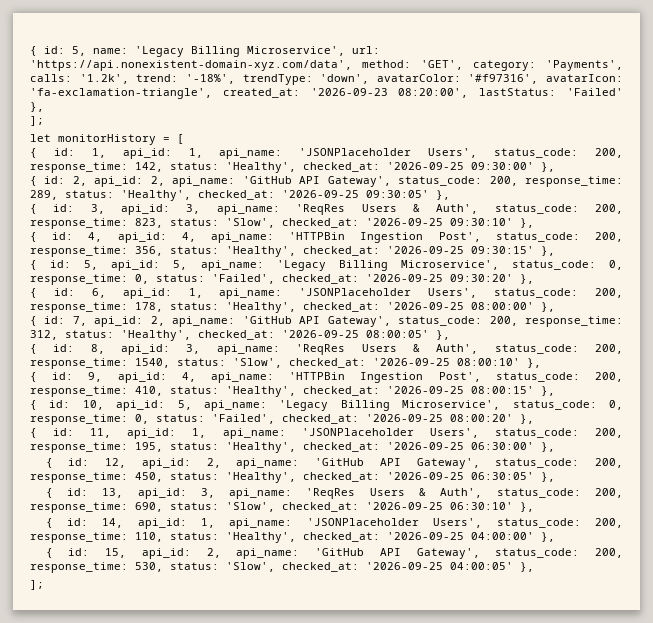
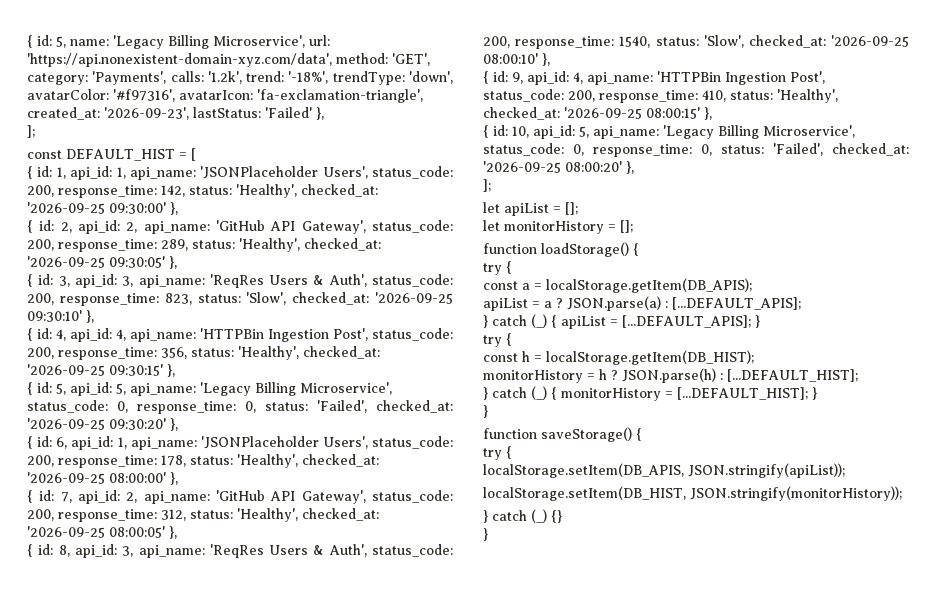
- { id: 5, name: 'Legacy Billing Microservice', url: 'https://api.nonexistent-domain-xyz.com/data', method: 'GET', category: 'Payments', calls: '1.2k', trend: '-18%', trendType: 'down', avatarColor: '#f97316', avatarIcon: 'fa-exclamation-triangle', created_at: '2026-09-23 08:20:00', lastStatus: 'Failed' },
+ { id: 5, name: 'Legacy Billing Microservice', url: 'https://api.nonexistent-domain-xyz.com/data', method: 'GET', category: 'Payments', calls: '1.2k', trend: '-18%', trendType: 'down', avatarColor: '#f97316', avatarIcon: 'fa-exclamation-triangle', created_at: '2026-09-23', lastStatus: 'Failed' },
- let monitorHistory = [
+ const DEFAULT_HIST = [
  { id: 10, api_id: 5, api_name: 'Legacy Billing Microservice', status_code: 0, response_time: 0, status: 'Failed', checked_at: '2026-09-25 08:00:20' },
- { id: 11, api_id: 1, api_name: 'JSONPlaceholder Users', status_code: 200, response_time: 195, status: 'Healthy', checked_at: '2026-09-25 06:30:00' },
- { id: 12, api_id: 2, api_name: 'GitHub API Gateway', status_code: 200, response_time: 450, status: 'Healthy', checked_at: '2026-09-25 06:30:05' },
- { id: 13, api_id: 3, api_name: 'ReqRes Users & Auth', status_code: 200, response_time: 690, status: 'Slow', checked_at: '2026-09-25 06:30:10' },
- { id: 14, api_id: 1, api_name: 'JSONPlaceholder Users', status_code: 200, response_time: 110, status: 'Healthy', checked_at: '2026-09-25 04:00:00' },
- { id: 15, api_id: 2, api_name: 'GitHub API Gateway', status_code: 200, response_time: 530, status: 'Slow', checked_at: '2026-09-25 04:00:05' },
  ];
+ let apiList = [];
+ let monitorHistory = [];
+ function loadStorage() {
+ try {
+ const a = localStorage.getItem(DB_APIS);
+ apiList = a ? JSON.parse(a) : [...DEFAULT_APIS];
+ } catch (_) { apiList = [...DEFAULT_APIS]; }
+ try {
+ const h = localStorage.getItem(DB_HIST);
+ monitorHistory = h ? JSON.parse(h) : [...DEFAULT_HIST];
+ } catch (_) { monitorHistory = [...DEFAULT_HIST]; }
+ }
+ function saveStorage() {
+ try {
+ localStorage.setItem(DB_APIS, JSON.stringify(apiList));
+ localStorage.setItem(DB_HIST, JSON.stringify(monitorHistory));
+ } catch (_) {}
+ }

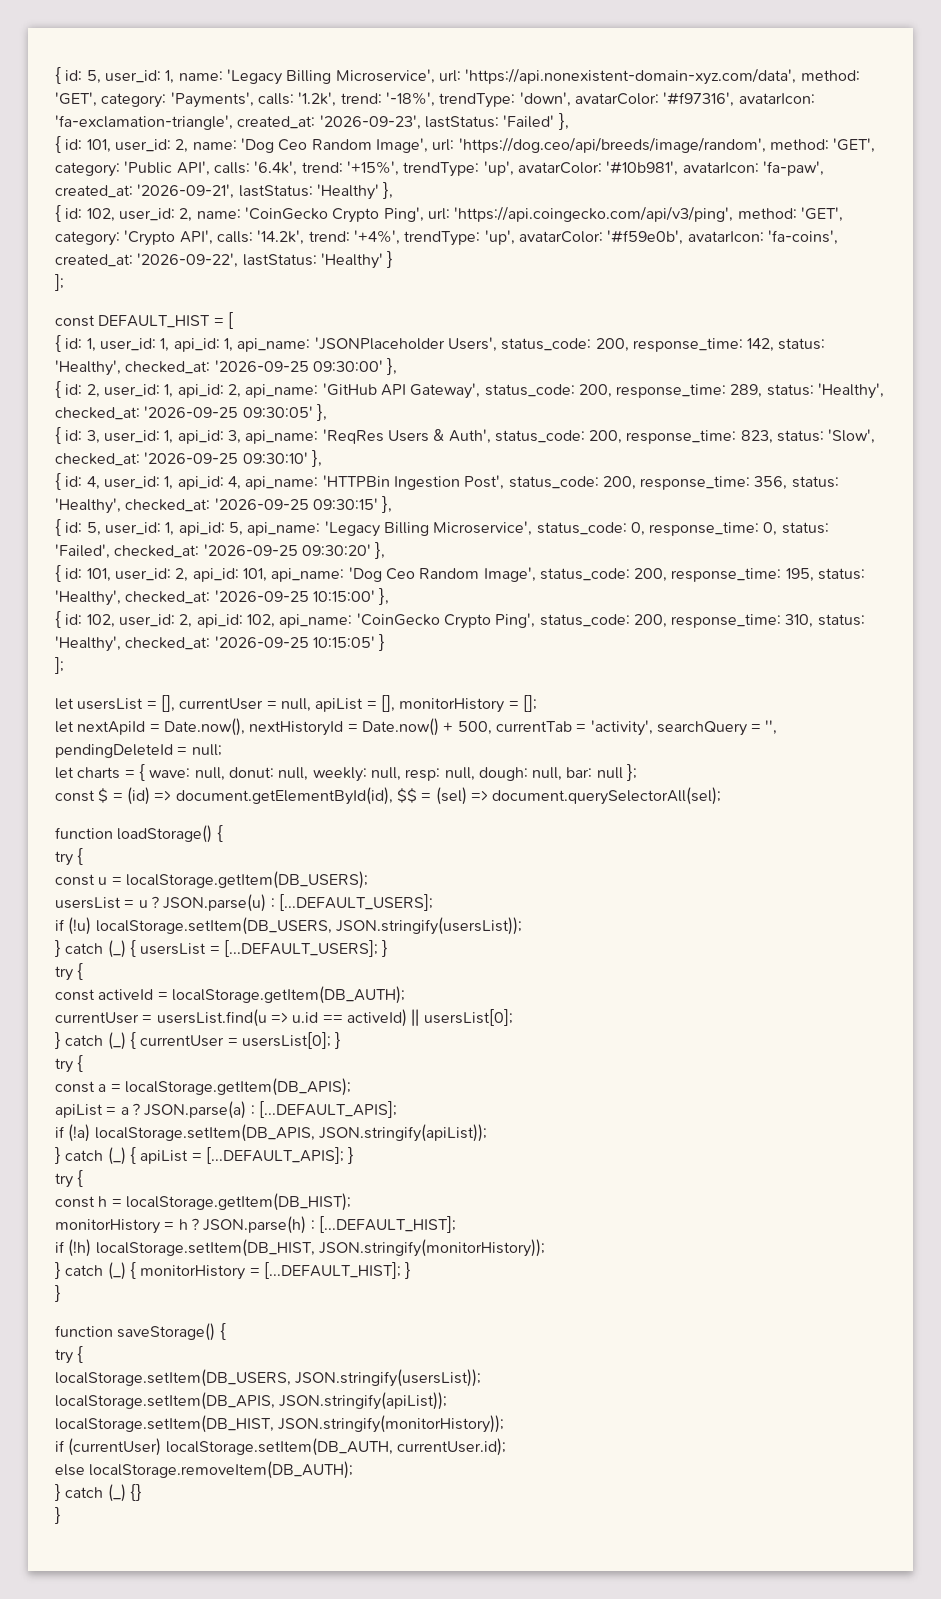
- { id: 5, name: 'Legacy Billing Microservice', url: 'https://api.nonexistent-domain-xyz.com/data', method: 'GET', category: 'Payments', calls: '1.2k', trend: '-18%', trendType: 'down', avatarColor: '#f97316', avatarIcon: 'fa-exclamation-triangle', created_at: '2026-09-23', lastStatus: 'Failed' },
+ { id: 5, user_id: 1, name: 'Legacy Billing Microservice', url: 'https://api.nonexistent-domain-xyz.com/data', method: 'GET', category: 'Payments', calls: '1.2k', trend: '-18%', trendType: 'down', avatarColor: '#f97316', avatarIcon: 'fa-exclamation-triangle', created_at: '2026-09-23', lastStatus: 'Failed' },
+ { id: 101, user_id: 2, name: 'Dog Ceo Random Image', url: 'https://dog.ceo/api/breeds/image/random', method: 'GET', category: 'Public API', calls: '6.4k', trend: '+15%', trendType: 'up', avatarColor: '#10b981', avatarIcon: 'fa-paw', created_at: '2026-09-21', lastStatus: 'Healthy' },
+ { id: 102, user_id: 2, name: 'CoinGecko Crypto Ping', url: 'https://api.coingecko.com/api/v3/ping', method: 'GET', category: 'Crypto API', calls: '14.2k', trend: '+4%', trendType: 'up', avatarColor: '#f59e0b', avatarIcon: 'fa-coins', created_at: '2026-09-22', lastStatus: 'Healthy' }
- { id: 1, api_id: 1, api_name: 'JSONPlaceholder Users', status_code: 200, response_time: 142, status: 'Healthy', checked_at: '2026-09-25 09:30:00' },
+ { id: 1, user_id: 1, api_id: 1, api_name: 'JSONPlaceholder Users', status_code: 200, response_time: 142, status: 'Healthy', checked_at: '2026-09-25 09:30:00' },
- { id: 2, api_id: 2, api_name: 'GitHub API Gateway', status_code: 200, response_time: 289, status: 'Healthy', checked_at: '2026-09-25 09:30:05' },
+ { id: 2, user_id: 1, api_id: 2, api_name: 'GitHub API Gateway', status_code: 200, response_time: 289, status: 'Healthy', checked_at: '2026-09-25 09:30:05' },
- { id: 3, api_id: 3, api_name: 'ReqRes Users & Auth', status_code: 200, response_time: 823, status: 'Slow', checked_at: '2026-09-25 09:30:10' },
+ { id: 3, user_id: 1, api_id: 3, api_name: 'ReqRes Users & Auth', status_code: 200, response_time: 823, status: 'Slow', checked_at: '2026-09-25 09:30:10' },
- { id: 4, api_id: 4, api_name: 'HTTPBin Ingestion Post', status_code: 200, response_time: 356, status: 'Healthy', checked_at: '2026-09-25 09:30:15' },
+ { id: 4, user_id: 1, api_id: 4, api_name: 'HTTPBin Ingestion Post', status_code: 200, response_time: 356, status: 'Healthy', checked_at: '2026-09-25 09:30:15' },
- { id: 5, api_id: 5, api_name: 'Legacy Billing Microservice', status_code: 0, response_time: 0, status: 'Failed', checked_at: '2026-09-25 09:30:20' },
+ { id: 5, user_id: 1, api_id: 5, api_name: 'Legacy Billing Microservice', status_code: 0, response_time: 0, status: 'Failed', checked_at: '2026-09-25 09:30:20' },
- { id: 6, api_id: 1, api_name: 'JSONPlaceholder Users', status_code: 200, response_time: 178, status: 'Healthy', checked_at: '2026-09-25 08:00:00' },
- { id: 7, api_id: 2, api_name: 'GitHub API Gateway', status_code: 200, response_time: 312, status: 'Healthy', checked_at: '2026-09-25 08:00:05' },
- { id: 8, api_id: 3, api_name: 'ReqRes Users & Auth', status_code: 200, response_time: 1540, status: 'Slow', checked_at: '2026-09-25 08:00:10' },
- { id: 9, api_id: 4, api_name: 'HTTPBin Ingestion Post', status_code: 200, response_time: 410, status: 'Healthy', checked_at: '2026-09-25 08:00:15' },
- { id: 10, api_id: 5, api_name: 'Legacy Billing Microservice', status_code: 0, response_time: 0, status: 'Failed', checked_at: '2026-09-25 08:00:20' },
+ { id: 101, user_id: 2, api_id: 101, api_name: 'Dog Ceo Random Image', status_code: 200, response_time: 195, status: 'Healthy', checked_at: '2026-09-25 10:15:00' },
+ { id: 102, user_id: 2, api_id: 102, api_name: 'CoinGecko Crypto Ping', status_code: 200, response_time: 310, status: 'Healthy', checked_at: '2026-09-25 10:15:05' }
  ];
- let apiList = [];
- let monitorHistory = [];
+ let usersList = [], currentUser = null, apiList = [], monitorHistory = [];
+ let nextApiId = Date.now(), nextHistoryId = Date.now() + 500, currentTab = 'activity', searchQuery = '', pendingDeleteId = null;
+ let charts = { wave: null, donut: null, weekly: null, resp: null, dough: null, bar: null };
+ const $ = (id) => document.getElementById(id), $$ = (sel) => document.querySelectorAll(sel);
+ const u = localStorage.getItem(DB_USERS);
+ usersList = u ? JSON.parse(u) : [...DEFAULT_USERS];
+ if (!u) localStorage.setItem(DB_USERS, JSON.stringify(usersList));
+ } catch (_) { usersList = [...DEFAULT_USERS]; }
+ try {
+ const activeId = localStorage.getItem(DB_AUTH);
+ currentUser = usersList.find(u => u.id == activeId) || usersList[0];
+ } catch (_) { currentUser = usersList[0]; }
+ try {
+ if (!a) localStorage.setItem(DB_APIS, JSON.stringify(apiList));
+ if (!h) localStorage.setItem(DB_HIST, JSON.stringify(monitorHistory));
  function saveStorage() {
  try {
+ localStorage.setItem(DB_USERS, JSON.stringify(usersList));
+ if (currentUser) localStorage.setItem(DB_AUTH, currentUser.id);
+ else localStorage.removeItem(DB_AUTH);

